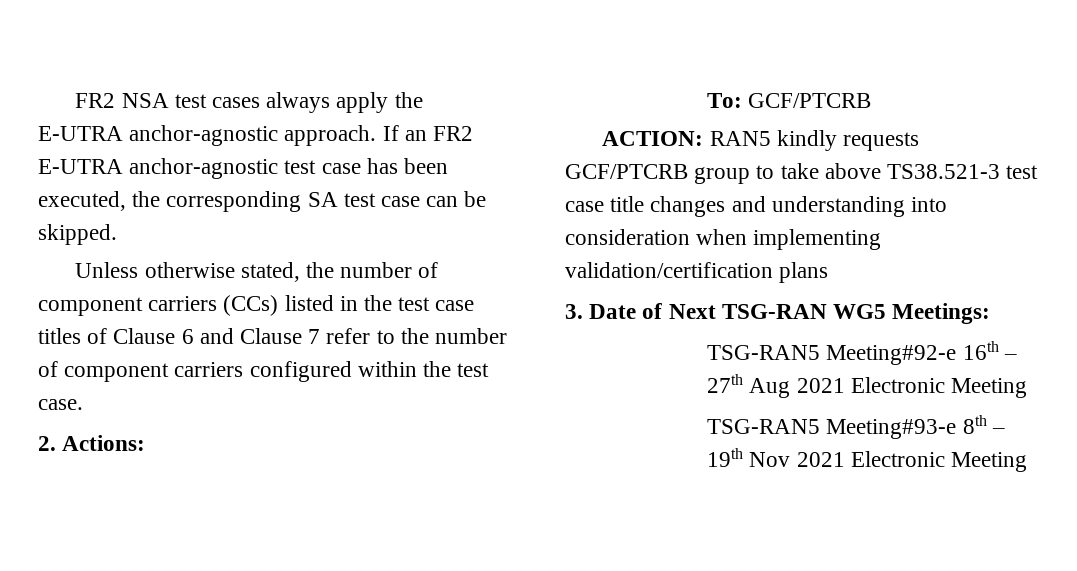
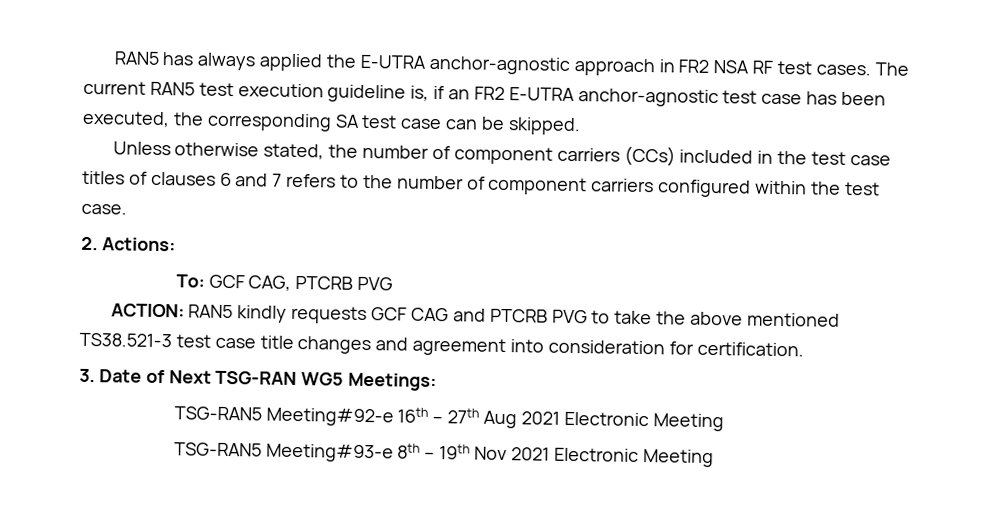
- FR2 NSA test cases always apply the E-UTRA anchor-agnostic approach. If an FR2 E-UTRA anchor-agnostic test case has been executed, the corresponding SA test case can be skipped.
+ RAN5 has always applied the E-UTRA anchor-agnostic approach in FR2 NSA RF test cases. The current RAN5 test execution guideline is, if an FR2 E-UTRA anchor-agnostic test case has been executed, the corresponding SA test case can be skipped.
- Unless otherwise stated, the number of component carriers (CCs) listed in the test case titles of Clause 6 and Clause 7 refer to the number of component carriers configured within the test case.
+ Unless otherwise stated, the number of component carriers (CCs) included in the test case titles of clauses 6 and 7 refers to the number of component carriers configured within the test case.
- To: GCF/PTCRB
+ To: GCF CAG, PTCRB PVG
- ACTION: RAN5 kindly requests GCF/PTCRB group to take above TS38.521-3 test case title changes and understanding into consideration when implementing validation/certification plans
+ ACTION: RAN5 kindly requests GCF CAG and PTCRB PVG to take the above mentioned TS38.521-3 test case title changes and agreement into consideration for certification.

